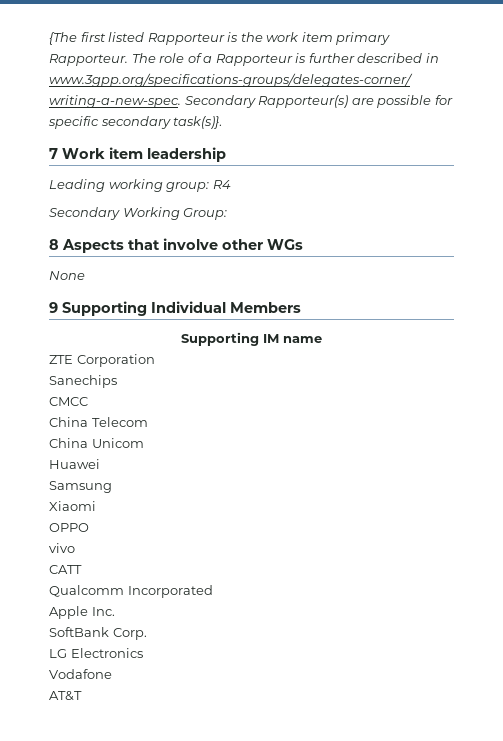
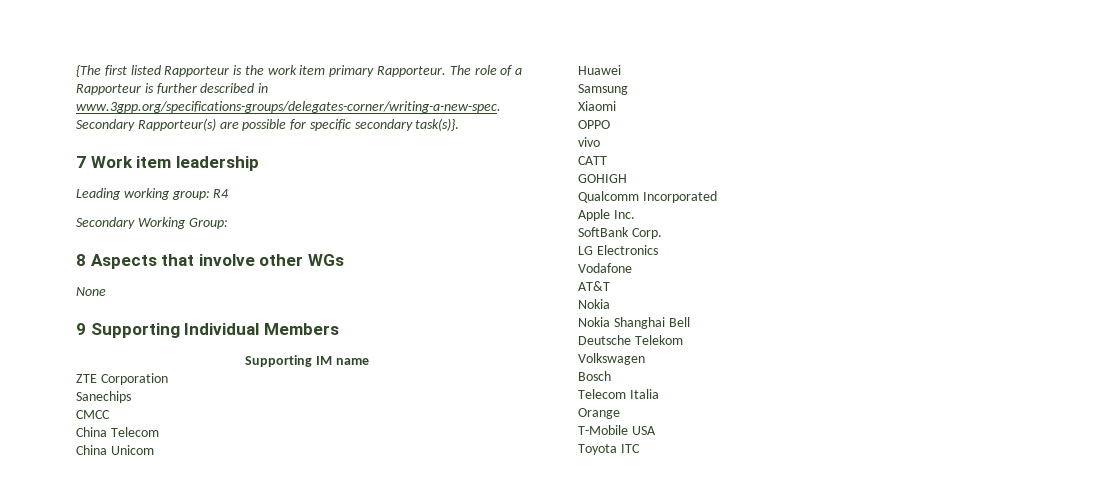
+ GOHIGH
  AT&T
+ Nokia
+ Nokia Shanghai Bell
+ Deutsche Telekom
+ Volkswagen
+ Bosch
+ Telecom Italia
+ Orange
+ T-Mobile USA
+ Toyota ITC

